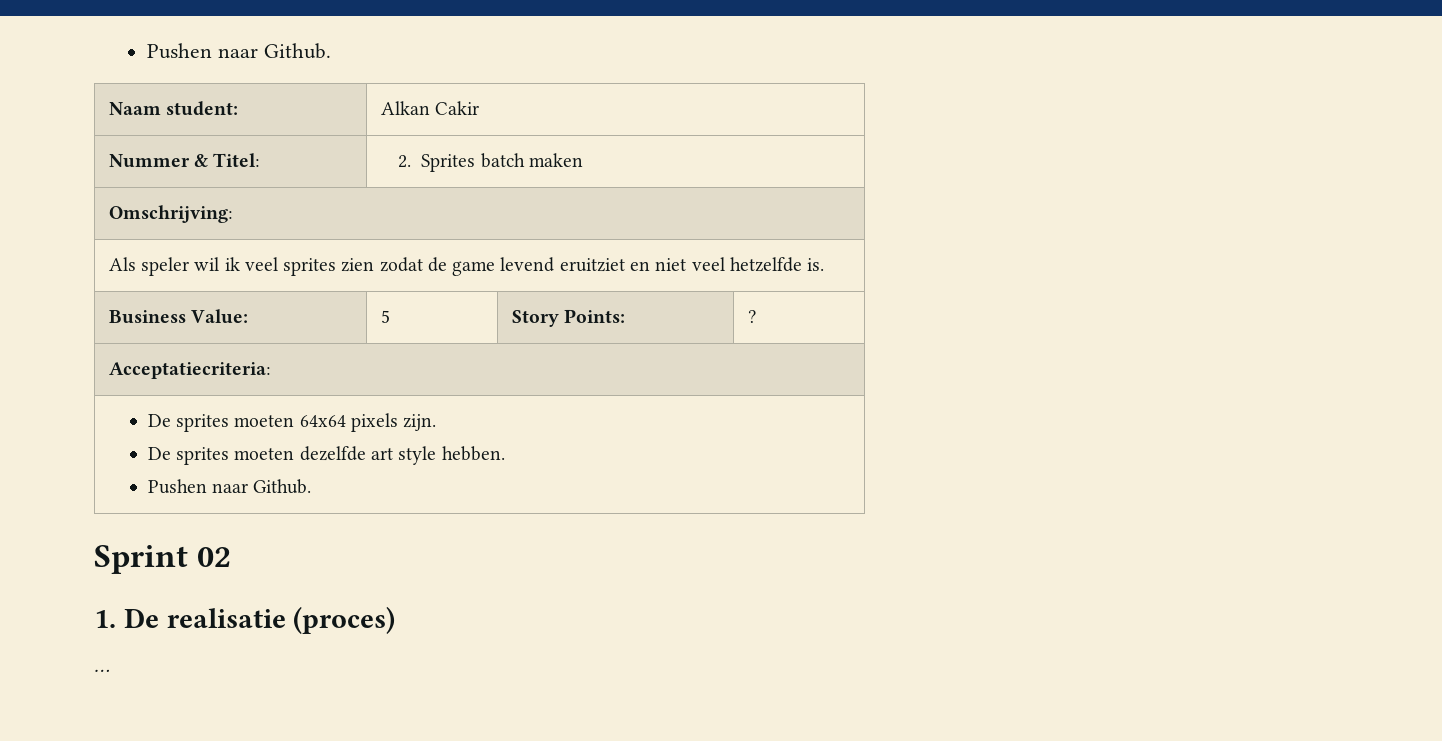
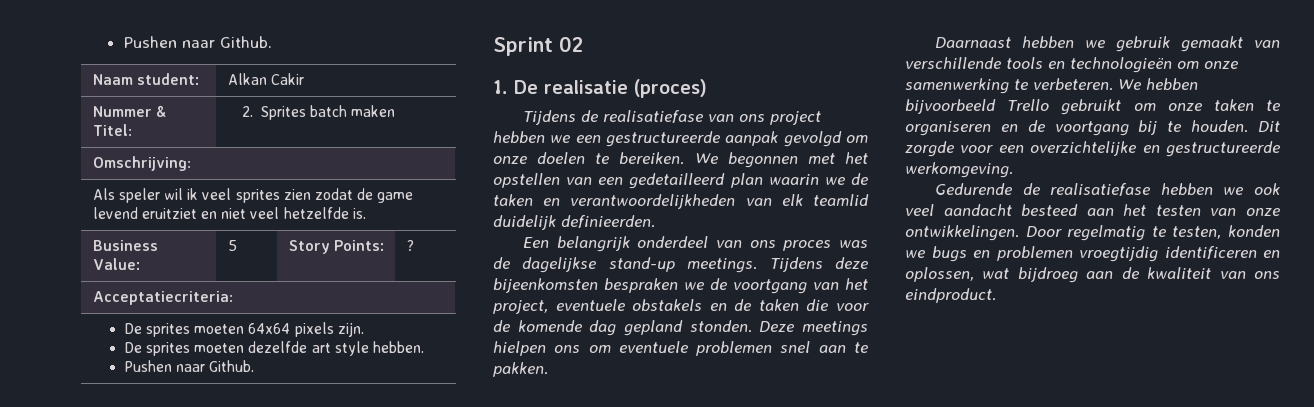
- …
+ Tijdens de realisatiefase van ons project hebben we een gestructureerde aanpak gevolgd om onze doelen te bereiken. We begonnen met het opstellen van een gedetailleerd plan waarin we de taken en verantwoordelijkheden van elk teamlid duidelijk definieerden.
+ Een belangrijk onderdeel van ons proces was de dagelijkse stand-up meetings. Tijdens deze bijeenkomsten bespraken we de voortgang van het project, eventuele obstakels en de taken die voor de komende dag gepland stonden. Deze meetings hielpen ons om eventuele problemen snel aan te pakken.
+ Daarnaast hebben we gebruik gemaakt van verschillende tools en technologieën om onze samenwerking te verbeteren. We hebben bijvoorbeeld Trello gebruikt om onze taken te organiseren en de voortgang bij te houden. Dit zorgde voor een overzichtelijke en gestructureerde werkomgeving.
+ Gedurende de realisatiefase hebben we ook veel aandacht besteed aan het testen van onze ontwikkelingen. Door regelmatig te testen, konden we bugs en problemen vroegtijdig identificeren en oplossen, wat bijdroeg aan de kwaliteit van ons eindproduct.

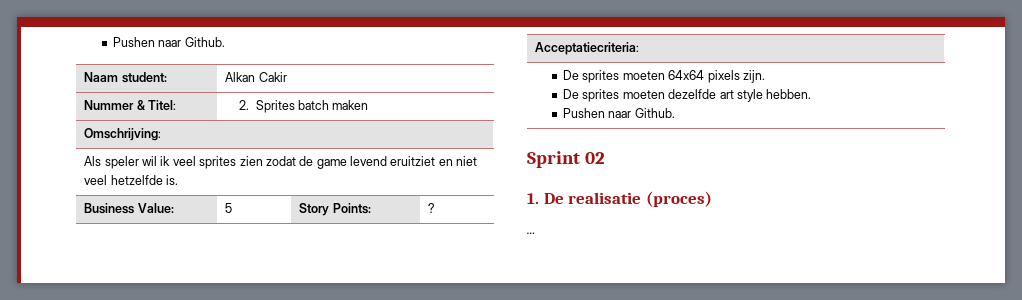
- Tijdens de realisatiefase van ons project hebben we een gestructureerde aanpak gevolgd om onze doelen te bereiken. We begonnen met het opstellen van een gedetailleerd plan waarin we de taken en verantwoordelijkheden van elk teamlid duidelijk definieerden.
- Een belangrijk onderdeel van ons proces was de dagelijkse stand-up meetings. Tijdens deze bijeenkomsten bespraken we de voortgang van het project, eventuele obstakels en de taken die voor de komende dag gepland stonden. Deze meetings hielpen ons om eventuele problemen snel aan te pakken.
- Daarnaast hebben we gebruik gemaakt van verschillende tools en technologieën om onze samenwerking te verbeteren. We hebben bijvoorbeeld Trello gebruikt om onze taken te organiseren en de voortgang bij te houden. Dit zorgde voor een overzichtelijke en gestructureerde werkomgeving.
- Gedurende de realisatiefase hebben we ook veel aandacht besteed aan het testen van onze ontwikkelingen. Door regelmatig te testen, konden we bugs en problemen vroegtijdig identificeren en oplossen, wat bijdroeg aan de kwaliteit van ons eindproduct.
+ …

